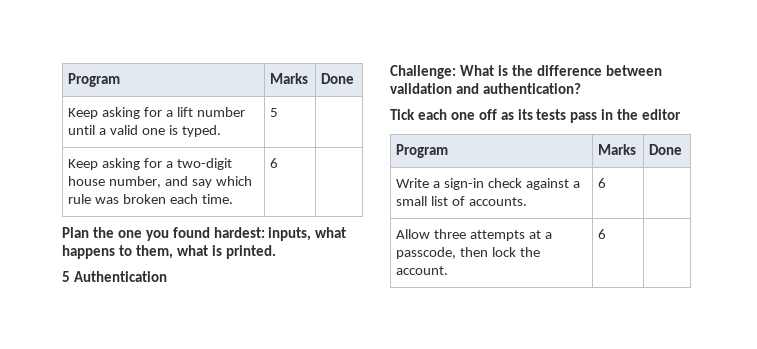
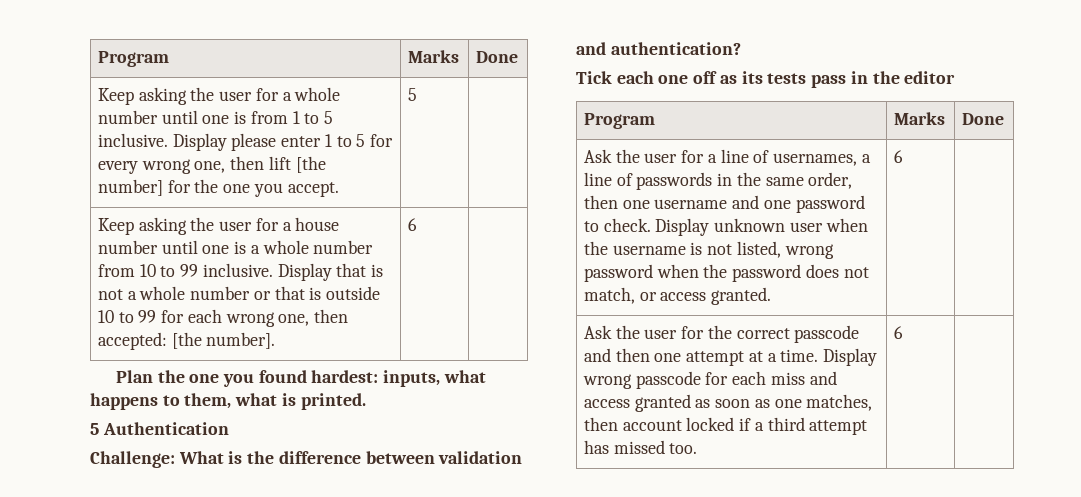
- Keep asking for a lift number until a valid one is typed. | 5 |
- Keep asking for a two-digit house number, and say which rule was broken each time. | 6 |
+ Keep asking the user for a whole number until one is from 1 to 5 inclusive. Display please enter 1 to 5 for every wrong one, then lift [the number] for the one you accept. | 5 |
+ Keep asking the user for a house number until one is a whole number from 10 to 99 inclusive. Display that is not a whole number or that is outside 10 to 99 for each wrong one, then accepted: [the number]. | 6
- Write a sign-in check against a small list of accounts. | 6 |
- Allow three attempts at a passcode, then lock the account. | 6 |
+ Ask the user for a line of usernames, a line of passwords in the same order, then one username and one password to check. Display unknown user when the username is not listed, wrong password when the password does not match, or access granted. | 6 |
+ Ask the user for the correct passcode and then one attempt at a time. Display wrong passcode for each miss and access granted as soon as one matches, then account locked if a third attempt has missed too. | 6 |

